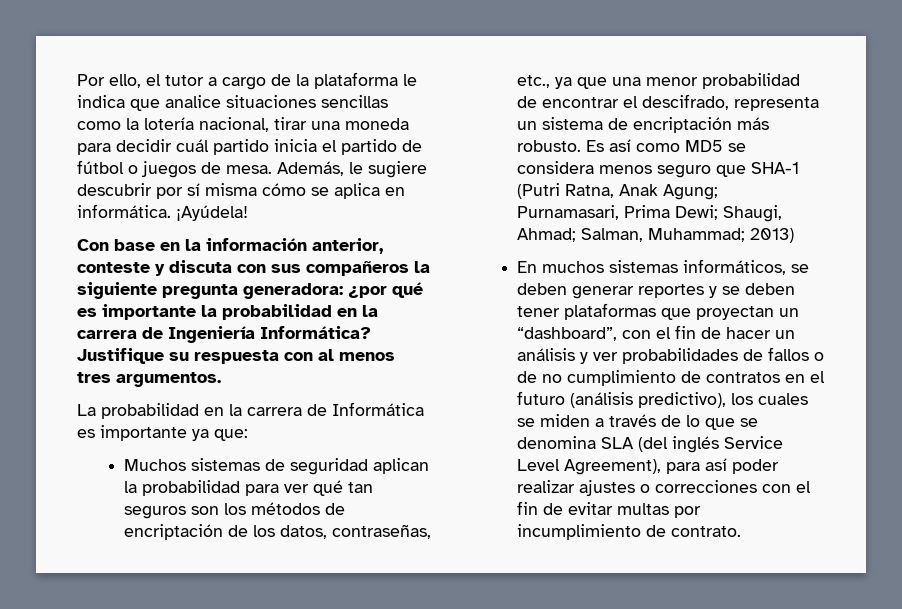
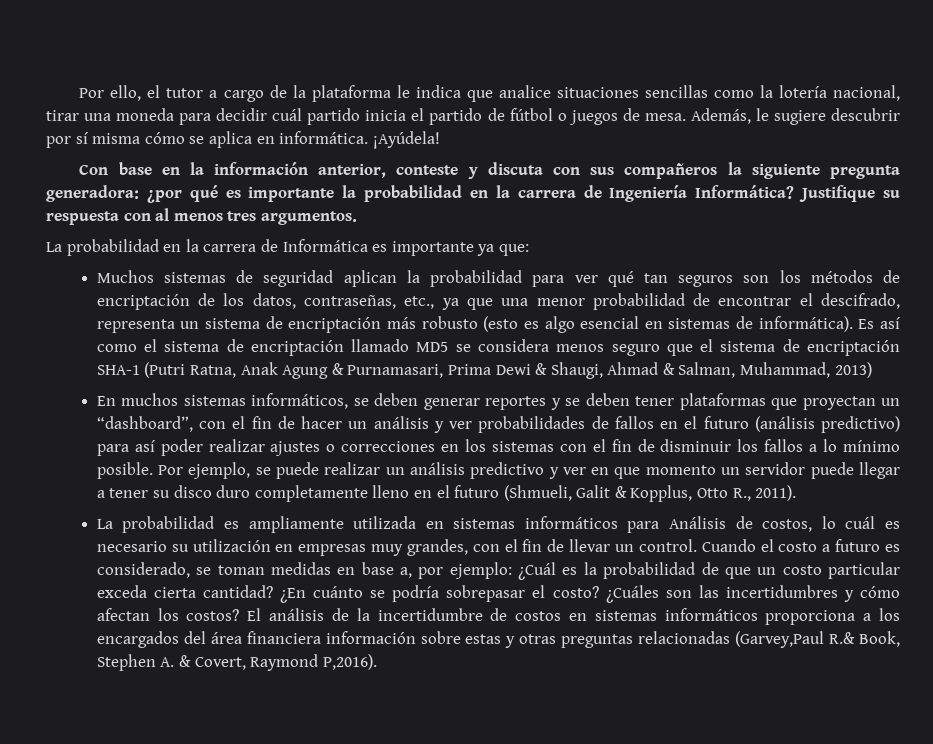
- Muchos sistemas de seguridad aplican la probabilidad para ver qué tan seguros son los métodos de encriptación de los datos, contraseñas, etc., ya que una menor probabilidad de encontrar el descifrado, representa un sistema de encriptación más robusto. Es así como MD5 se considera menos seguro que SHA-1 (Putri Ratna, Anak Agung; Purnamasari, Prima Dewi; Shaugi, Ahmad; Salman, Muhammad; 2013)
+ Muchos sistemas de seguridad aplican la probabilidad para ver qué tan seguros son los métodos de encriptación de los datos, contraseñas, etc., ya que una menor probabilidad de encontrar el descifrado, representa un sistema de encriptación más robusto (esto es algo esencial en sistemas de informática). Es así como el sistema de encriptación llamado MD5 se considera menos seguro que el sistema de encriptación SHA-1 (Putri Ratna, Anak Agung & Purnamasari, Prima Dewi & Shaugi, Ahmad & Salman, Muhammad, 2013)
- En muchos sistemas informáticos, se deben generar reportes y se deben tener plataformas que proyectan un “dashboard”, con el fin de hacer un análisis y ver probabilidades de fallos o de no cumplimiento de contratos en el futuro (análisis predictivo), los cuales se miden a través de lo que se denomina SLA (del inglés Service Level Agreement), para así poder realizar ajustes o correcciones con el fin de evitar multas por incumplimiento de contrato.
+ En muchos sistemas informáticos, se deben generar reportes y se deben tener plataformas que proyectan un “dashboard”, con el fin de hacer un análisis y ver probabilidades de fallos en el futuro (análisis predictivo) para así poder realizar ajustes o correcciones en los sistemas con el fin de disminuir los fallos a lo mínimo posible. Por ejemplo, se puede realizar un análisis predictivo y ver en que momento un servidor puede llegar a tener su disco duro completamente lleno en el futuro (Shmueli, Galit & Kopplus, Otto R., 2011).
+ La probabilidad es ampliamente utilizada en sistemas informáticos para Análisis de costos, lo cuál es necesario su utilización en empresas muy grandes, con el fin de llevar un control. Cuando el costo a futuro es considerado, se toman medidas en base a, por ejemplo: ¿Cuál es la probabilidad de que un costo particular exceda cierta cantidad? ¿En cuánto se podría sobrepasar el costo? ¿Cuáles son las incertidumbres y cómo afectan los costos? El análisis de la incertidumbre de costos en sistemas informáticos proporciona a los encargados del área financiera información sobre estas y otras preguntas relacionadas (Garvey,Paul R.& Book, Stephen A. & Covert, Raymond P,2016).

